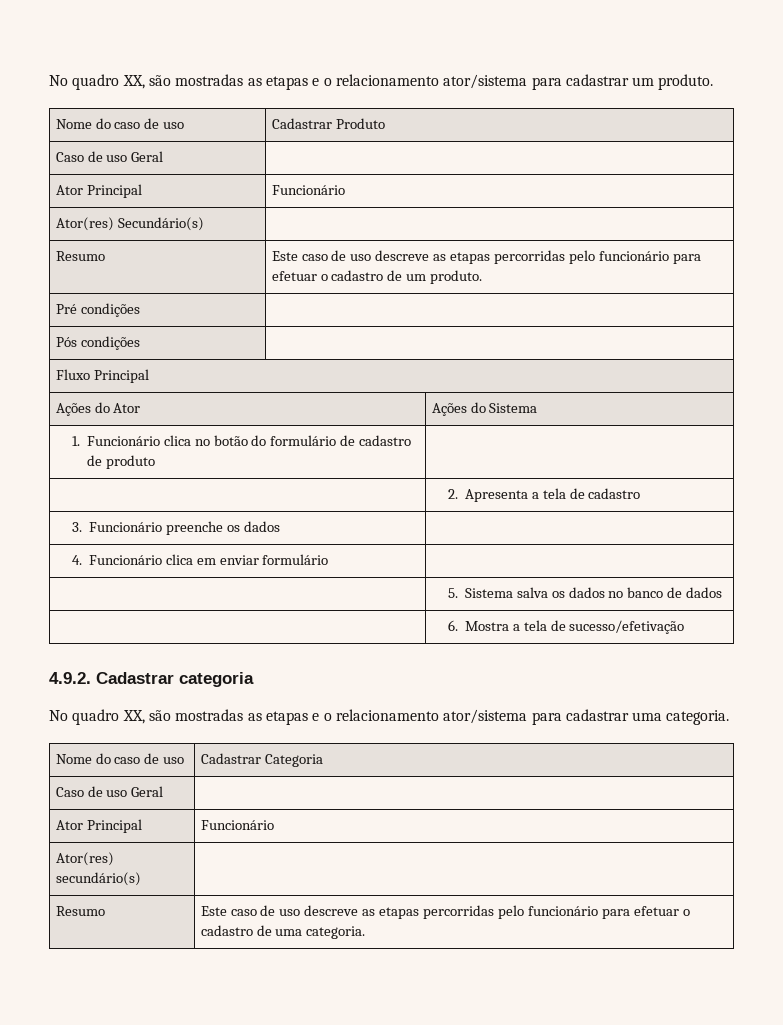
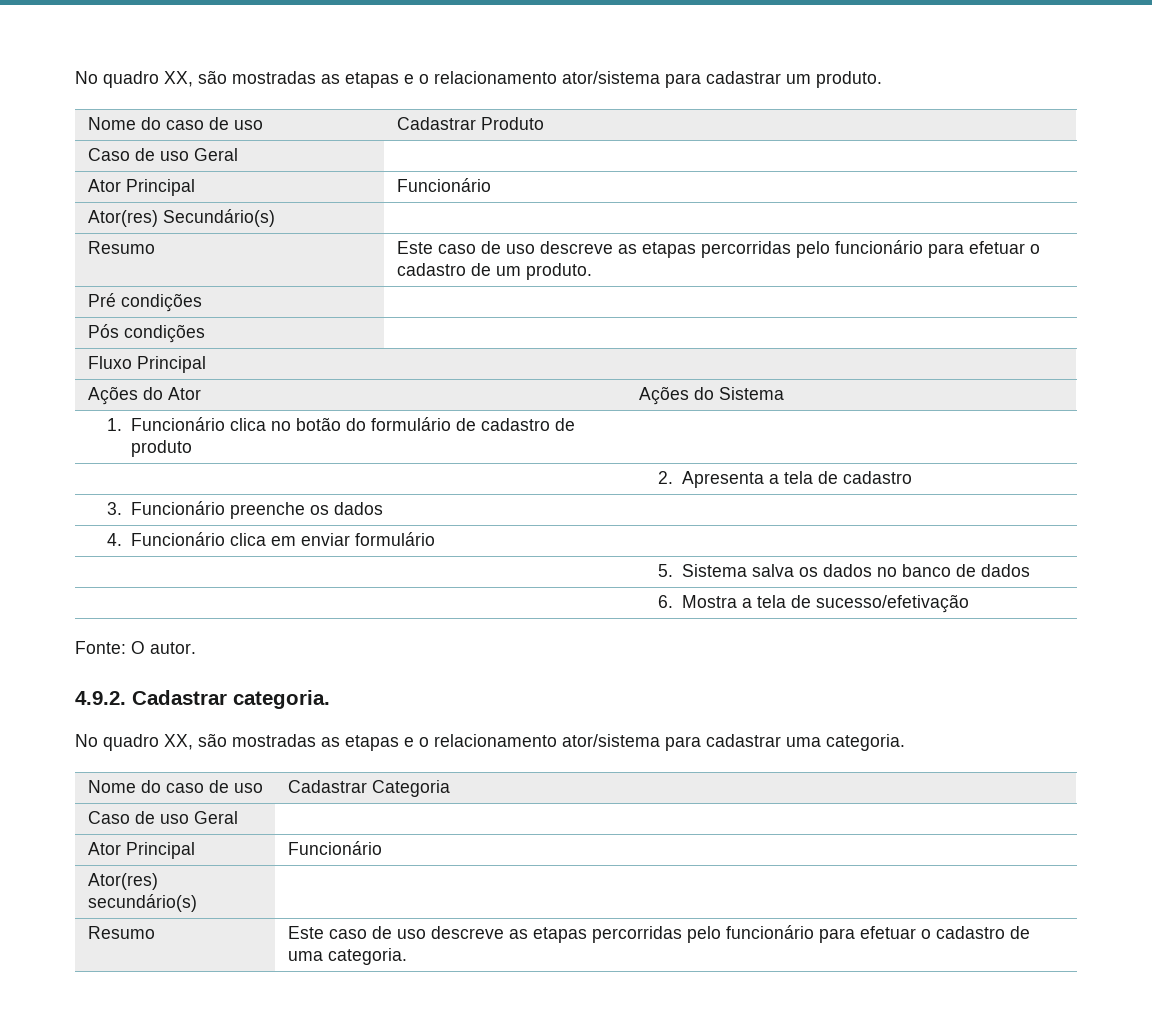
+ Fonte: O autor.
- 4.9.2. Cadastrar categoria
+ 4.9.2. Cadastrar categoria.

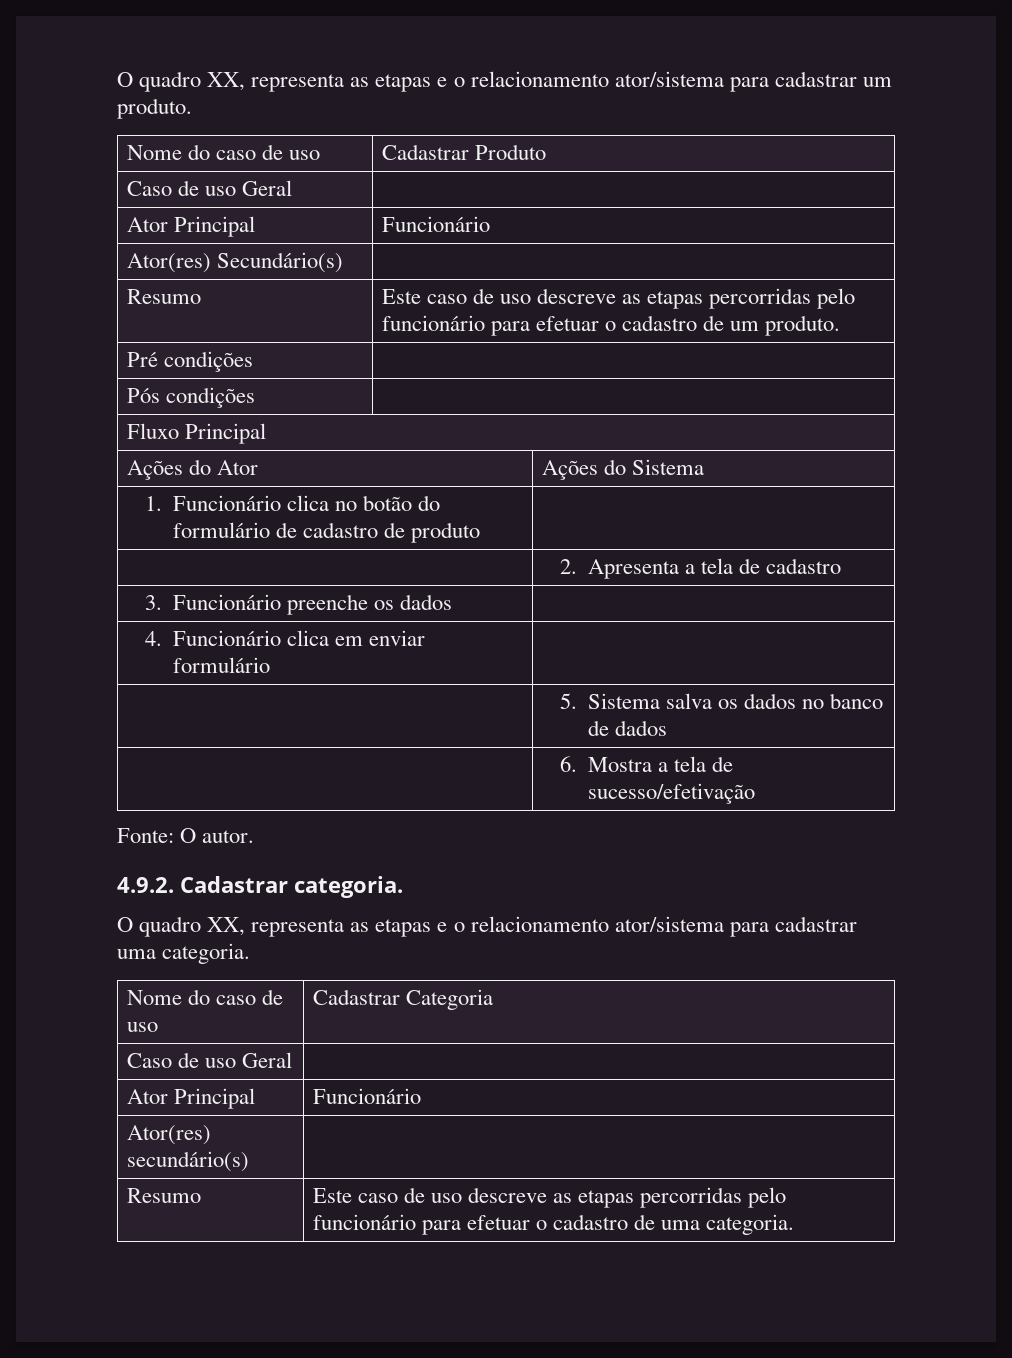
- No quadro XX, são mostradas as etapas e o relacionamento ator/sistema para cadastrar um produto.
+ O quadro XX, representa as etapas e o relacionamento ator/sistema para cadastrar um produto.
- No quadro XX, são mostradas as etapas e o relacionamento ator/sistema para cadastrar uma categoria.
+ O quadro XX, representa as etapas e o relacionamento ator/sistema para cadastrar uma categoria.

